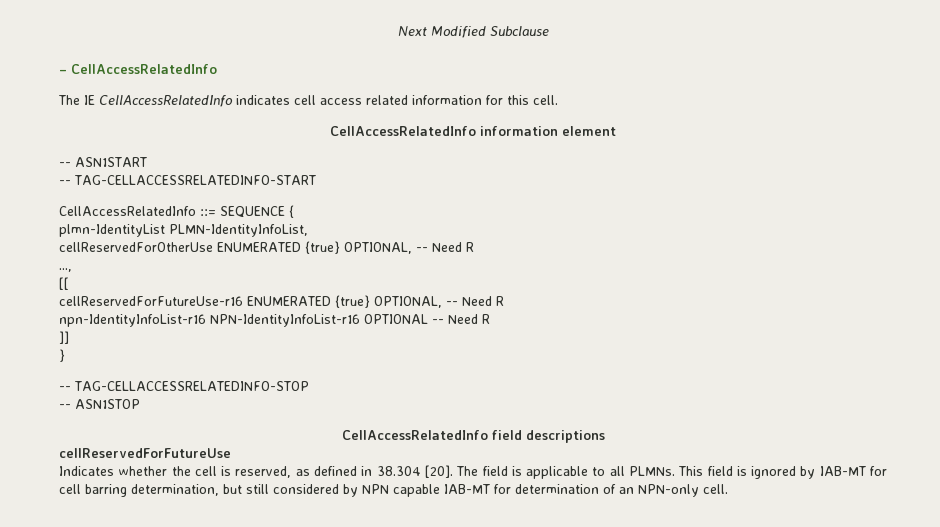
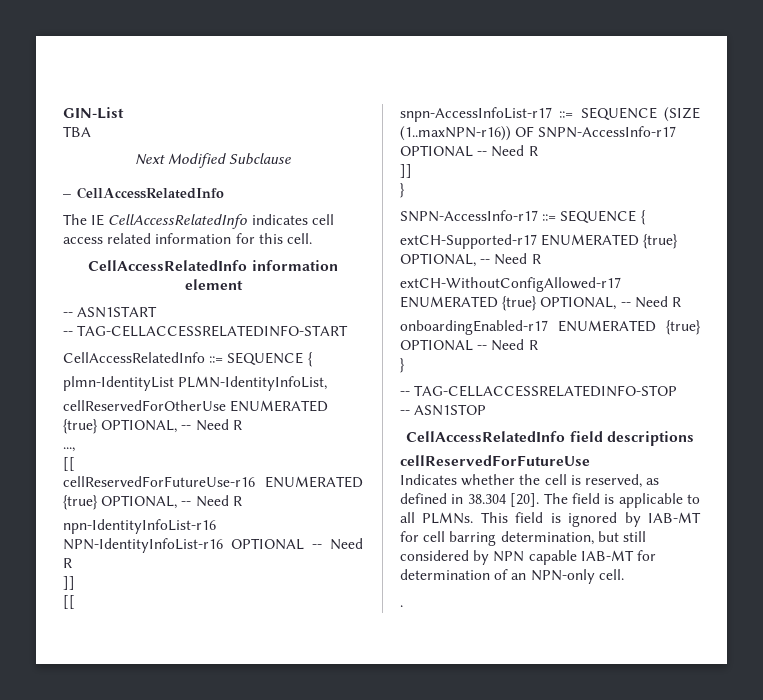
+ GIN-List
+ TBA
  npn-IdentityInfoList-r16 NPN-IdentityInfoList-r16 OPTIONAL -- Need R
  ]]
+ [[
+ snpn-AccessInfoList-r17 ::= SEQUENCE (SIZE (1..maxNPN-r16)) OF SNPN-AccessInfo-r17 OPTIONAL -- Need R
+ ]]
+ }
+ SNPN-AccessInfo-r17 ::= SEQUENCE {
+ extCH-Supported-r17 ENUMERATED {true} OPTIONAL, -- Need R
+ extCH-WithoutConfigAllowed-r17 ENUMERATED {true} OPTIONAL, -- Need R
+ onboardingEnabled-r17 ENUMERATED {true} OPTIONAL -- Need R
+ .

